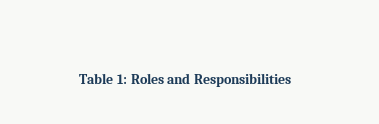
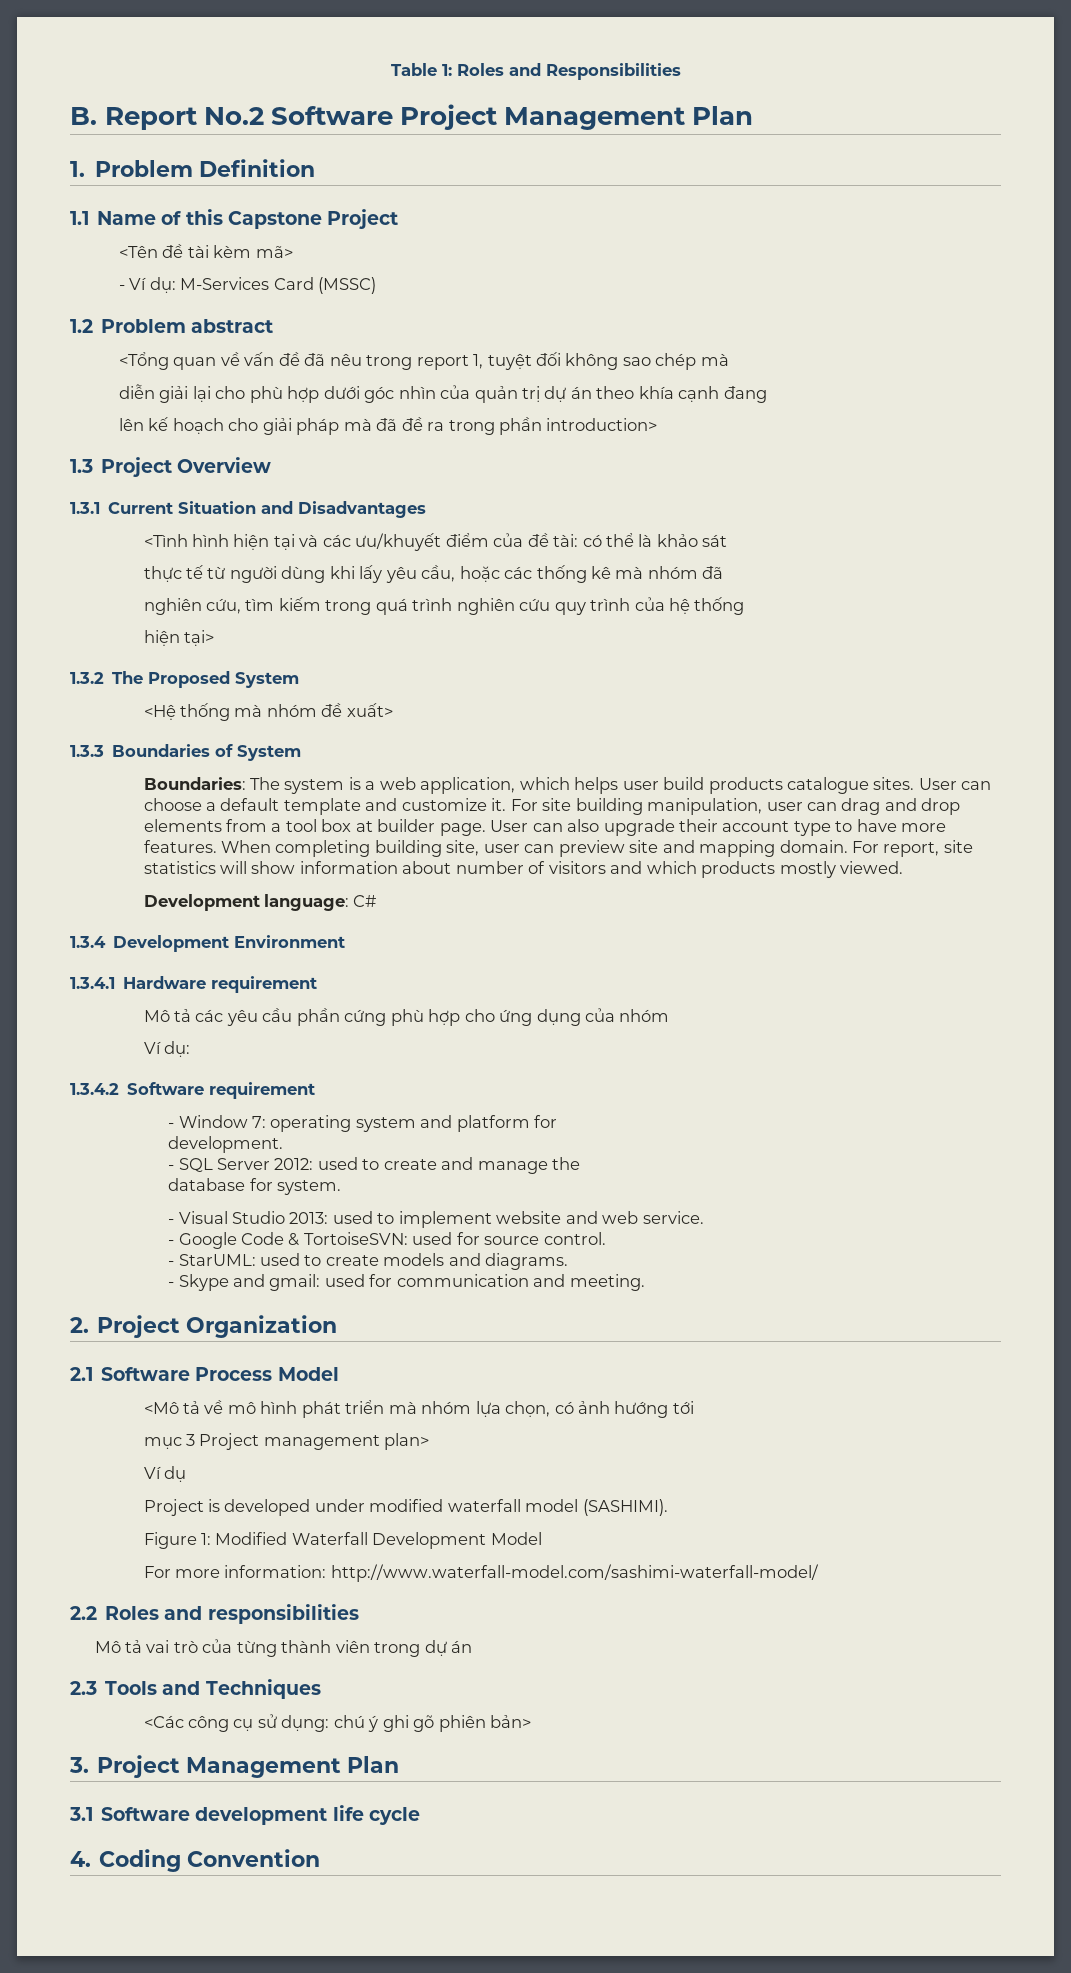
+ B. Report No.2 Software Project Management Plan
+ 1. Problem Definition
+ 1.1 Name of this Capstone Project
+ <Tên đề tài kèm mã>
+ - Ví dụ: M-Services Card (MSSC)
+ 1.2 Problem abstract
+ <Tổng quan về vấn đề đã nêu trong report 1, tuyệt đối không sao chép mà
+ diễn giải lại cho phù hợp dưới góc nhìn của quản trị dự án theo khía cạnh đang
+ lên kế hoạch cho giải pháp mà đã đề ra trong phần introduction>
+ 1.3 Project Overview
+ 1.3.1 Current Situation and Disadvantages
+ <Tình hình hiện tại và các ưu/khuyết điểm của đề tài: có thể là khảo sát
+ thực tế từ người dùng khi lấy yêu cầu, hoặc các thống kê mà nhóm đã
+ nghiên cứu, tìm kiếm trong quá trình nghiên cứu quy trình của hệ thống
+ hiện tại>
+ 1.3.2 The Proposed System
+ <Hệ thống mà nhóm đề xuất>
+ 1.3.3 Boundaries of System
+ Boundaries: The system is a web application, which helps user build products catalogue sites. User can choose a default template and customize it. For site building manipulation, user can drag and drop elements from a tool box at builder page. User can also upgrade their account type to have more features. When completing building site, user can preview site and mapping domain. For report, site statistics will show information about number of visitors and which products mostly viewed.
+ Development language: C#
+ 1.3.4 Development Environment
+ 1.3.4.1 Hardware requirement
+ Mô tả các yêu cầu phần cứng phù hợp cho ứng dụng của nhóm
+ Ví dụ:
+ 1.3.4.2 Software requirement
+ - Window 7: operating system and platform for
+ development.
+ - SQL Server 2012: used to create and manage the
+ database for system.
+ - Visual Studio 2013: used to implement website and web service.
+ - Google Code & TortoiseSVN: used for source control.
+ - StarUML: used to create models and diagrams.
+ - Skype and gmail: used for communication and meeting.
+ 2. Project Organization
+ 2.1 Software Process Model
+ <Mô tả về mô hình phát triển mà nhóm lựa chọn, có ảnh hướng tới
+ mục 3 Project management plan>
+ Ví dụ
+ Project is developed under modified waterfall model (SASHIMI).
+ Figure 1: Modified Waterfall Development Model
+ For more information: http://www.waterfall-model.com/sashimi-waterfall-model/
+ 2.2 Roles and responsibilities
+ Mô tả vai trò của từng thành viên trong dự án
+ 2.3 Tools and Techniques
+ <Các công cụ sử dụng: chú ý ghi gõ phiên bản>
+ 3. Project Management Plan
+ 3.1 Software development life cycle
+ 4. Coding Convention

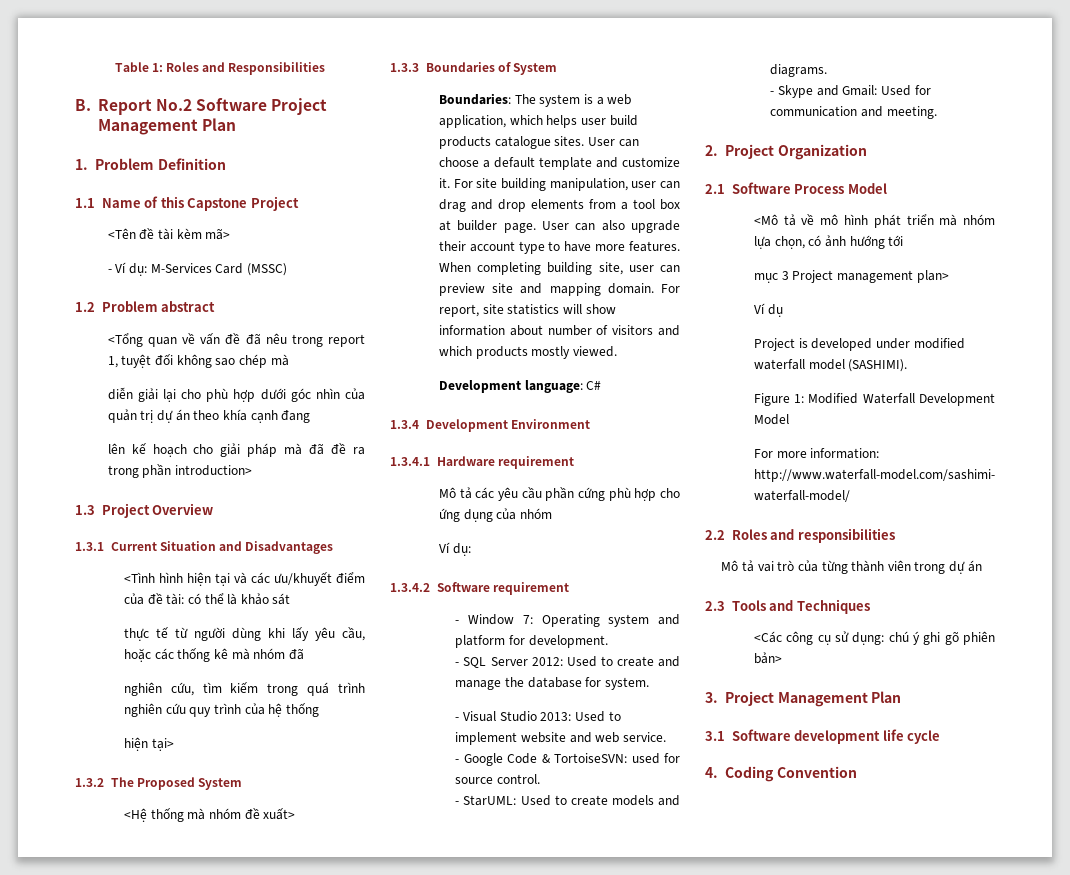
- - Window 7: operating system and platform for
- development.
+ - Window 7: Operating system and platform for development.
- - SQL Server 2012: used to create and manage the
- database for system.
+ - SQL Server 2012: Used to create and manage the database for system.
- - Visual Studio 2013: used to implement website and web service.
+ - Visual Studio 2013: Used to implement website and web service.
- - StarUML: used to create models and diagrams.
+ - StarUML: Used to create models and diagrams.
- - Skype and gmail: used for communication and meeting.
+ - Skype and Gmail: Used for communication and meeting.

